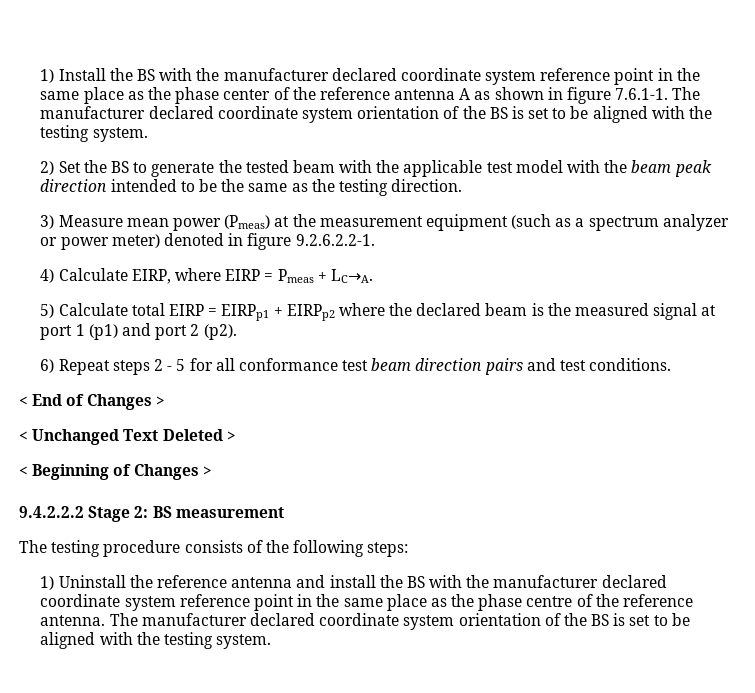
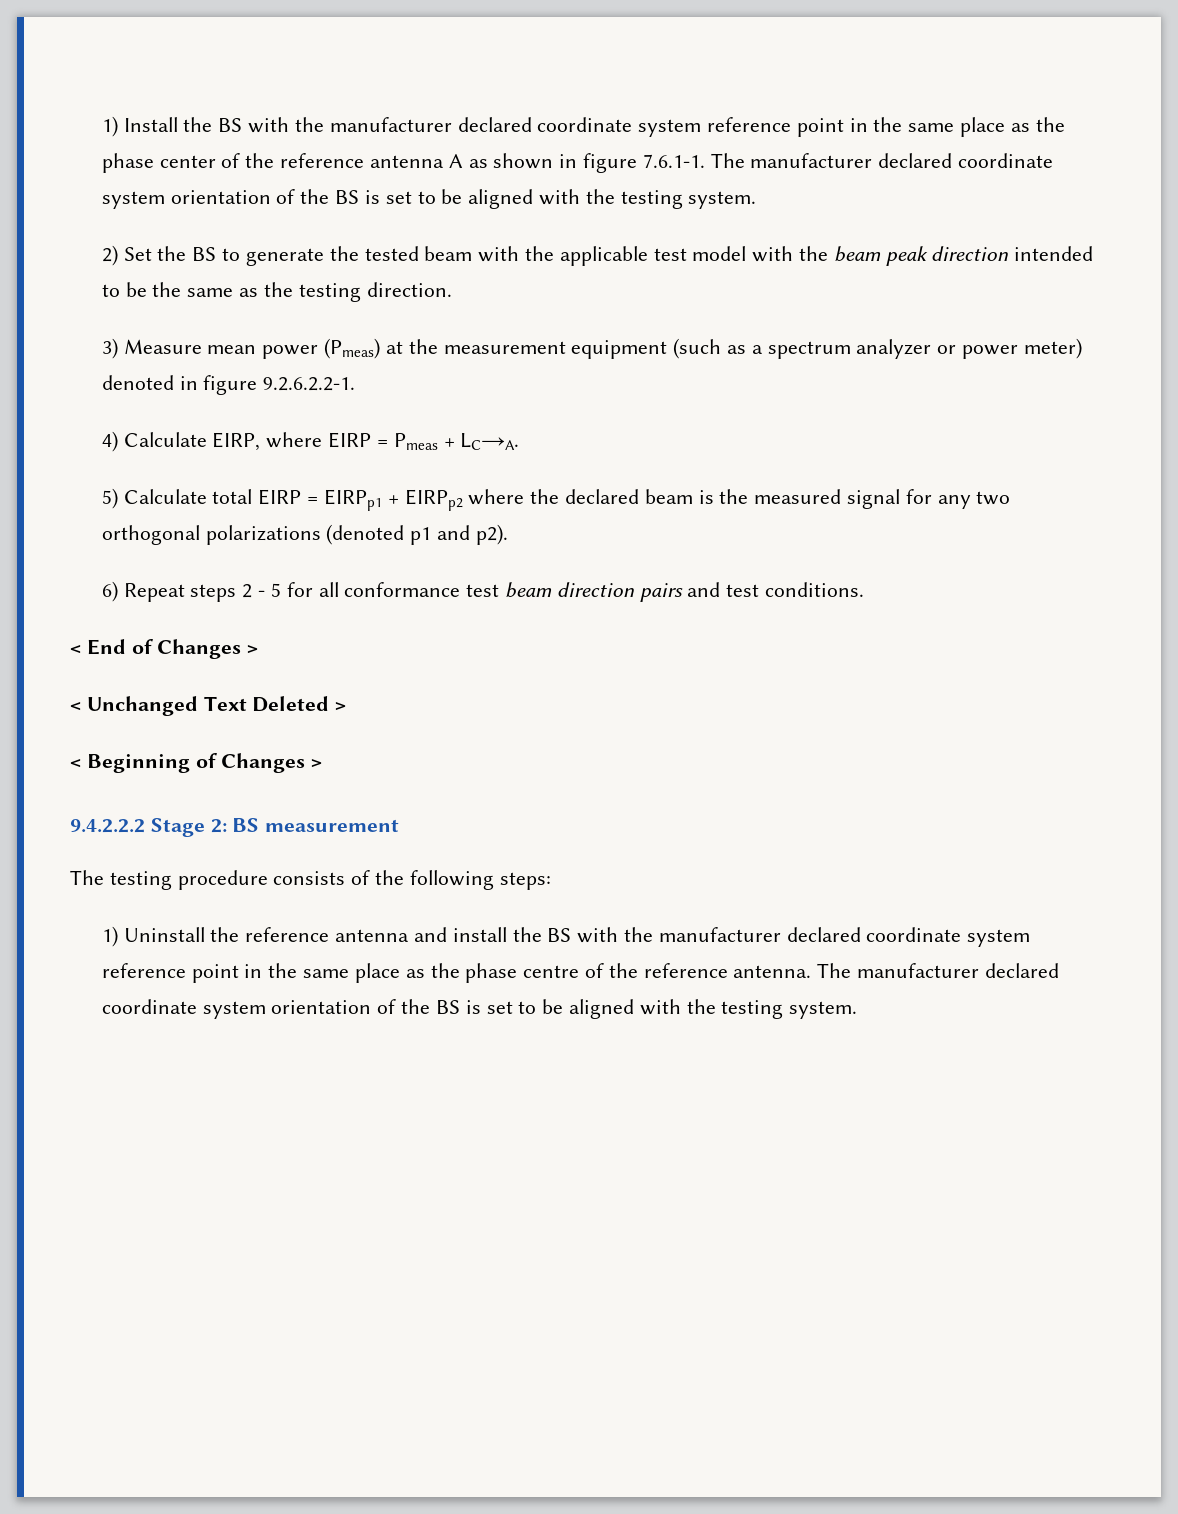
- 5) Calculate total EIRP = EIRPp1 + EIRPp2 where the declared beam is the measured signal at port 1 (p1) and port 2 (p2).
+ 5) Calculate total EIRP = EIRPp1 + EIRPp2 where the declared beam is the measured signal for any two orthogonal polarizations (denoted p1 and p2).

